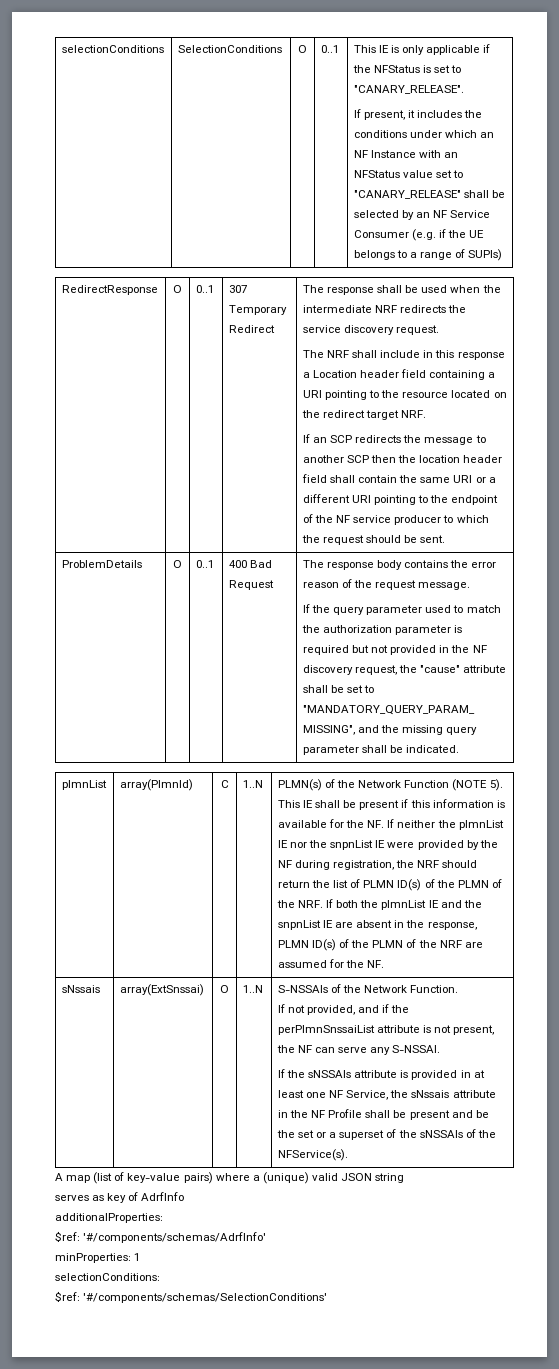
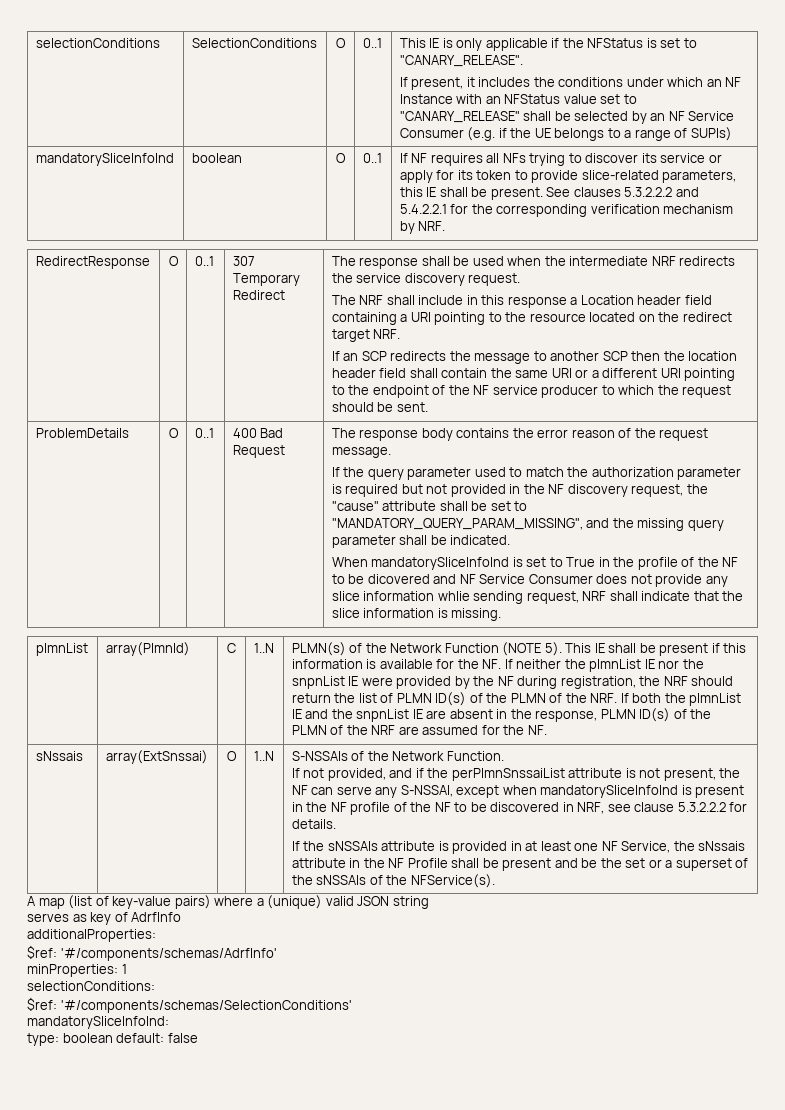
+ mandatorySliceInfoInd | boolean | O | 0..1 | If NF requires all NFs trying to discover its service or apply for its token to provide slice-related parameters, this IE shall be present. See clauses 5.3.2.2.2 and 5.4.2.2.1 for the corresponding verification mechanism by NRF.
+ When mandatorySliceInfoInd is set to True in the profile of the NF to be dicovered and NF Service Consumer does not provide any slice information whlie sending request, NRF shall indicate that the slice information is missing.
- If not provided, and if the perPlmnSnssaiList attribute is not present, the NF can serve any S-NSSAI.
+ If not provided, and if the perPlmnSnssaiList attribute is not present, the NF can serve any S-NSSAI, except when mandatorySliceInfoInd is present in the NF profile of the NF to be discovered in NRF, see clause 5.3.2.2.2 for details.
+ mandatorySliceInfoInd:
+ type: boolean default: false

